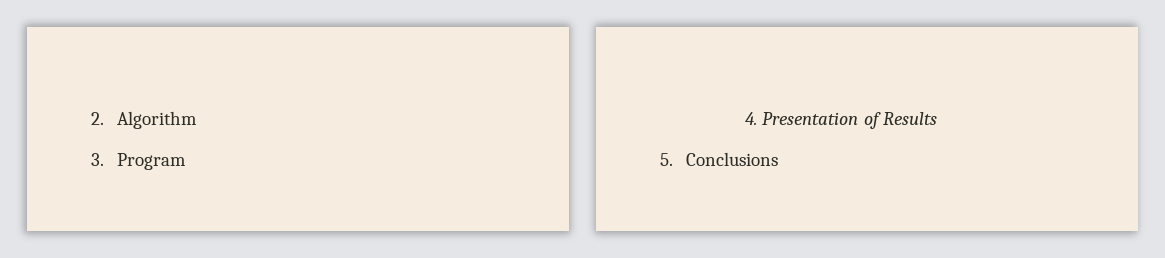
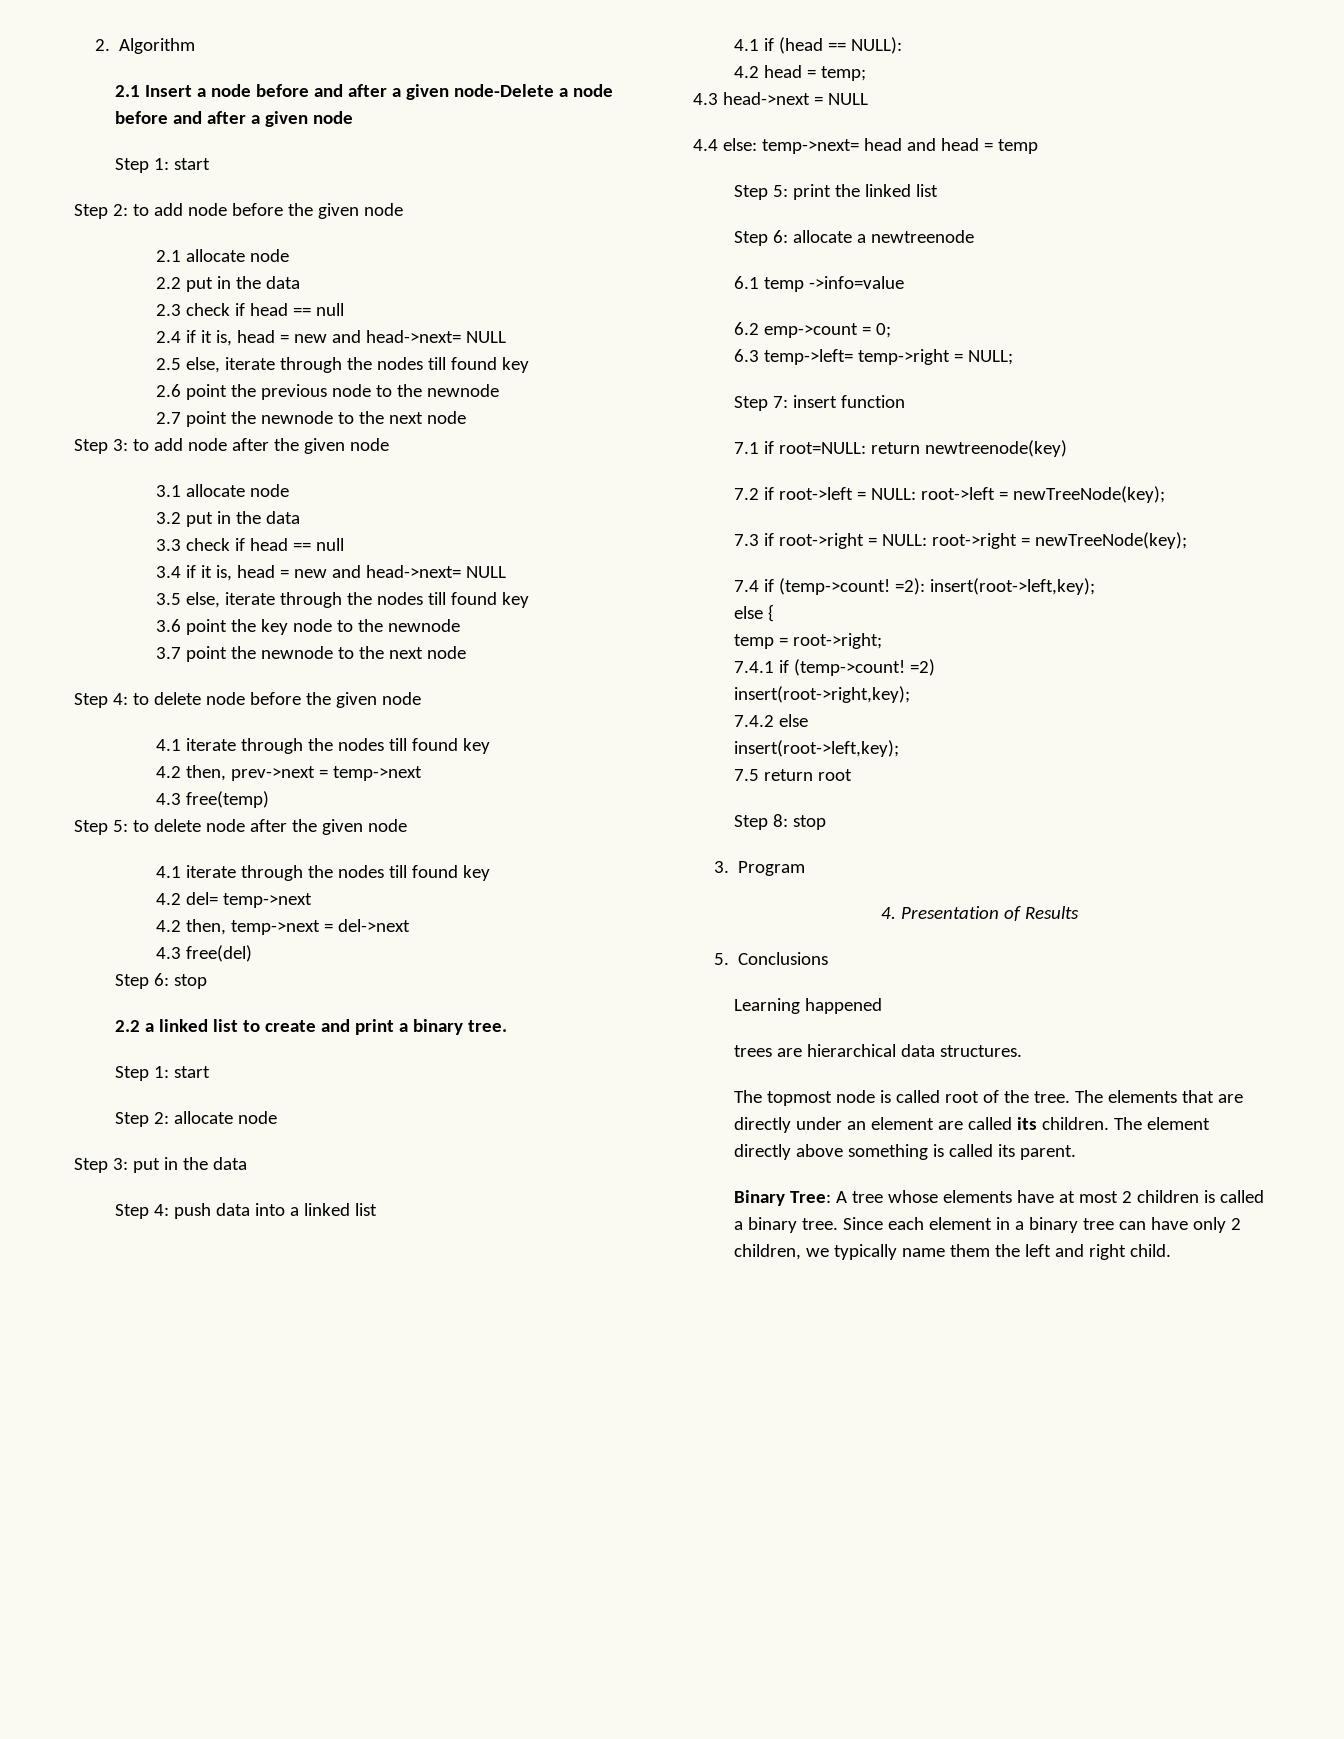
+ 2.1 Insert a node before and after a given node-Delete a node before and after a given node
+ Step 1: start
+ Step 2: to add node before the given node
+ 2.1 allocate node
+ 2.2 put in the data
+ 2.3 check if head == null
+ 2.4 if it is, head = new and head->next= NULL
+ 2.5 else, iterate through the nodes till found key
+ 2.6 point the previous node to the newnode
+ 2.7 point the newnode to the next node
+ Step 3: to add node after the given node
+ 3.1 allocate node
+ 3.2 put in the data
+ 3.3 check if head == null
+ 3.4 if it is, head = new and head->next= NULL
+ 3.5 else, iterate through the nodes till found key
+ 3.6 point the key node to the newnode
+ 3.7 point the newnode to the next node
+ Step 4: to delete node before the given node
+ 4.1 iterate through the nodes till found key
+ 4.2 then, prev->next = temp->next
+ 4.3 free(temp)
+ Step 5: to delete node after the given node
+ 4.1 iterate through the nodes till found key
+ 4.2 del= temp->next
+ 4.2 then, temp->next = del->next
+ 4.3 free(del)
+ Step 6: stop
+ 2.2 a linked list to create and print a binary tree.
+ Step 1: start
+ Step 2: allocate node
+ Step 3: put in the data
+ Step 4: push data into a linked list
+ 4.1 if (head == NULL):
+ 4.2 head = temp;
+ 4.3 head->next = NULL
+ 4.4 else: temp->next= head and head = temp
+ Step 5: print the linked list
+ Step 6: allocate a newtreenode
+ 6.1 temp ->info=value
+ 6.2 emp->count = 0;
+ 6.3 temp->left= temp->right = NULL;
+ Step 7: insert function
+ 7.1 if root=NULL: return newtreenode(key)
+ 7.2 if root->left = NULL: root->left = newTreeNode(key);
+ 7.3 if root->right = NULL: root->right = newTreeNode(key);
+ 7.4 if (temp->count! =2): insert(root->left,key);
+ else {
+ temp = root->right;
+ 7.4.1 if (temp->count! =2)
+ insert(root->right,key);
+ 7.4.2 else
+ insert(root->left,key);
+ 7.5 return root
+ Step 8: stop
+ Learning happened
+ trees are hierarchical data structures.
+ The topmost node is called root of the tree. The elements that are directly under an element are called its children. The element directly above something is called its parent.
+ Binary Tree: A tree whose elements have at most 2 children is called a binary tree. Since each element in a binary tree can have only 2 children, we typically name them the left and right child.

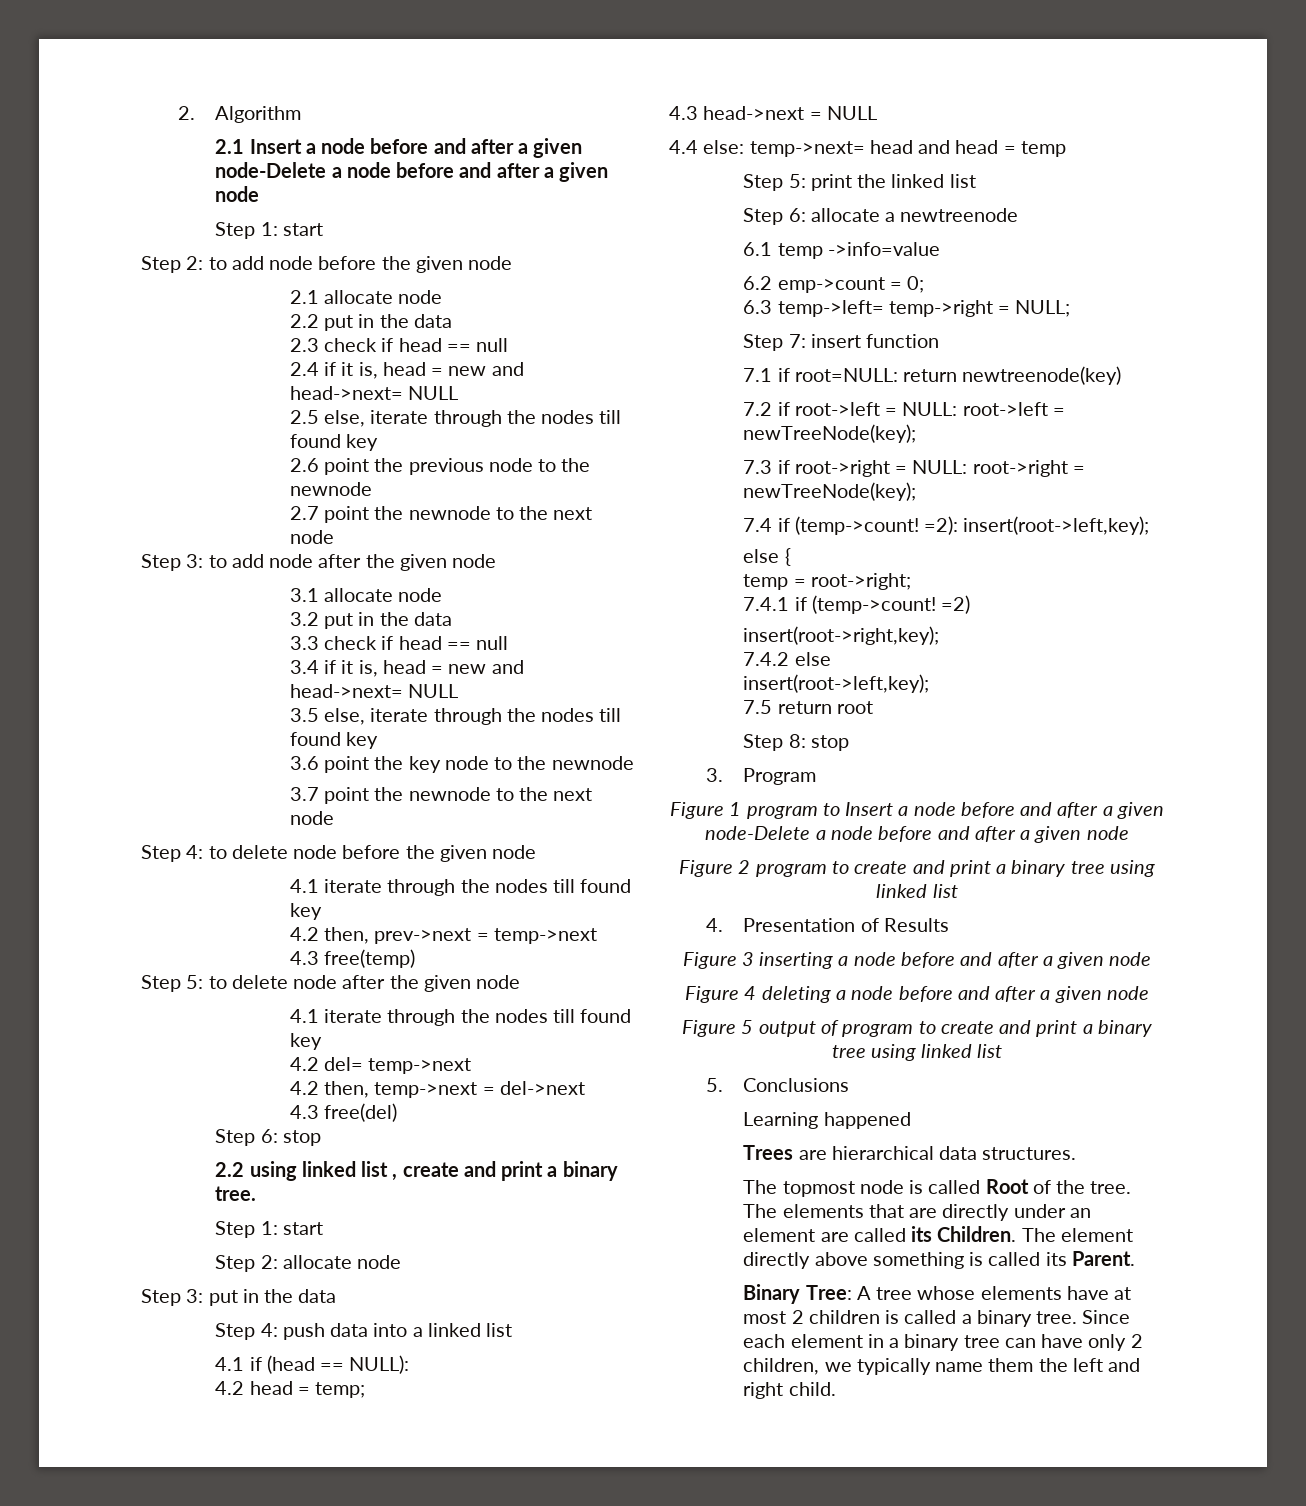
- 2.2 a linked list to create and print a binary tree.
+ 2.2 using linked list , create and print a binary tree.
+ Figure 1 program to Insert a node before and after a given node-Delete a node before and after a given node
+ Figure 2 program to create and print a binary tree using linked list
  4. Presentation of Results
+ Figure 3 inserting a node before and after a given node
+ Figure 4 deleting a node before and after a given node
+ Figure 5 output of program to create and print a binary tree using linked list
- trees are hierarchical data structures.
+ Trees are hierarchical data structures.
- The topmost node is called root of the tree.
+ The topmost node is called Root of the tree.
- The elements that are directly under an element are called its children.
+ The elements that are directly under an element are called its Children.
- The element directly above something is called its parent.
+ The element directly above something is called its Parent.

